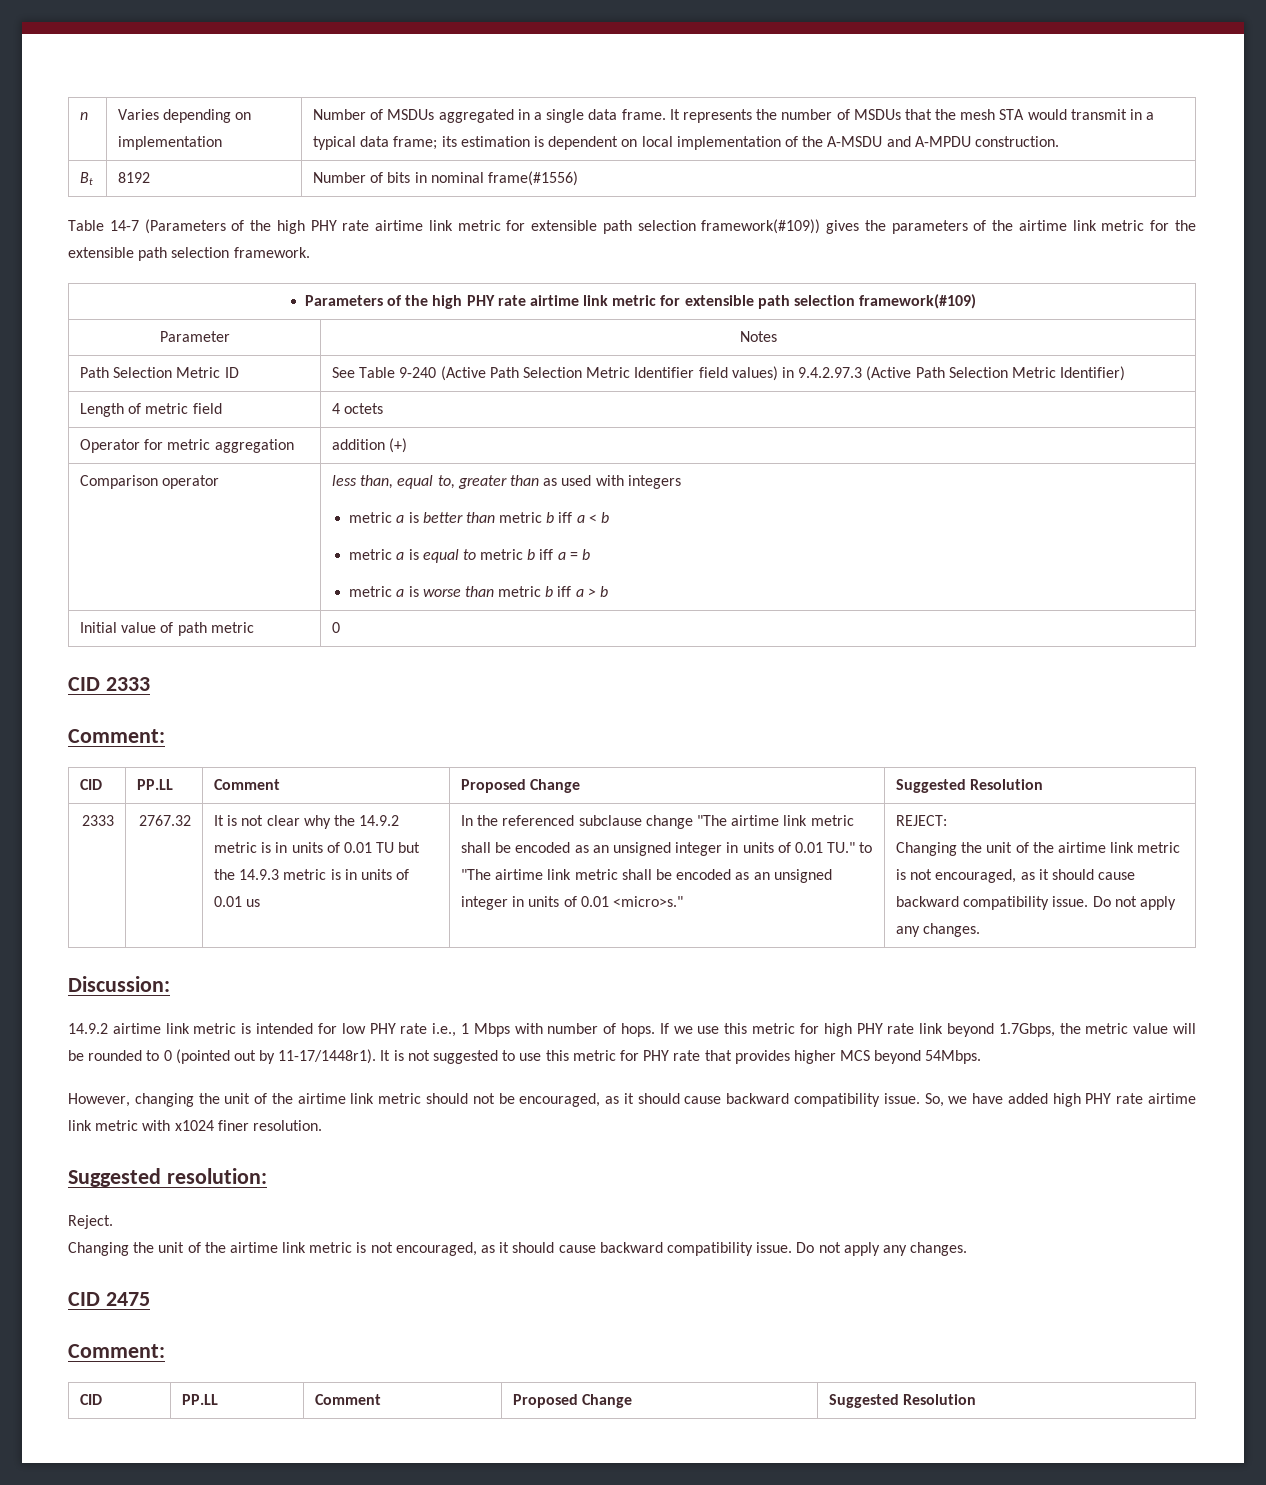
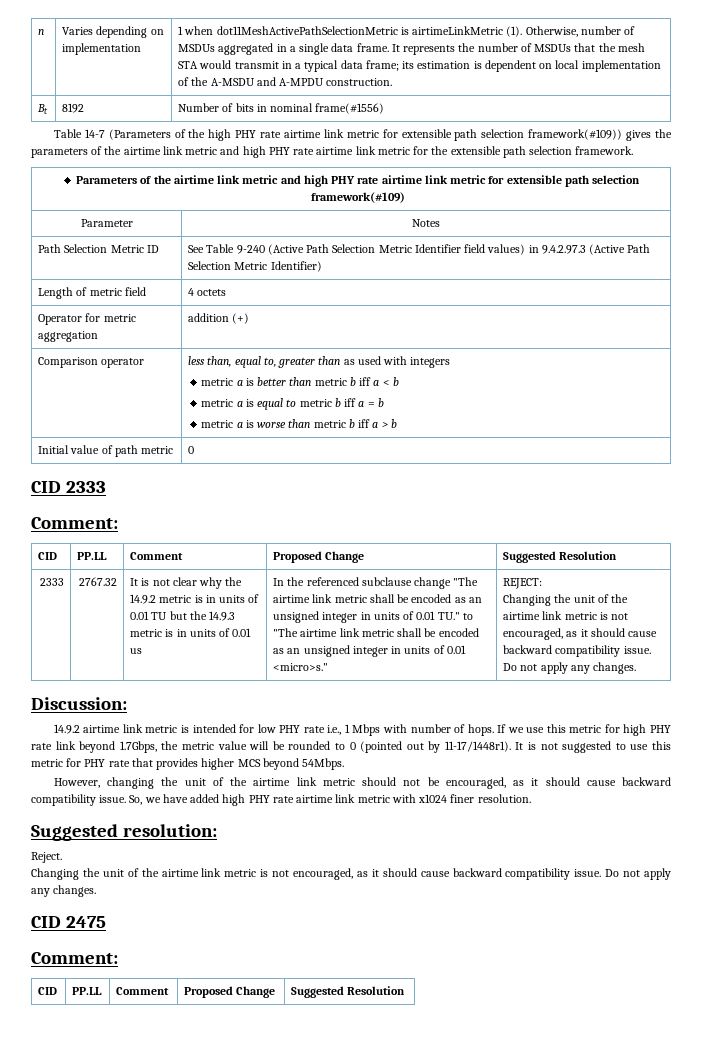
- Number of MSDUs aggregated in a single data frame.
+ 1 when dot11MeshActivePathSelectionMetric is airtimeLinkMetric (1). Otherwise, number of MSDUs aggregated in a single data frame.
- Table 14-7 (Parameters of the high PHY rate airtime link metric for extensible path selection framework(#109)) gives the parameters of the airtime link metric for the extensible path selection framework.
+ Table 14-7 (Parameters of the high PHY rate airtime link metric for extensible path selection framework(#109)) gives the parameters of the airtime link metric and high PHY rate airtime link metric for the extensible path selection framework.
- Parameters of the high PHY rate airtime link metric for extensible path selection framework(#109)
+ Parameters of the airtime link metric and high PHY rate airtime link metric for extensible path selection framework(#109)

